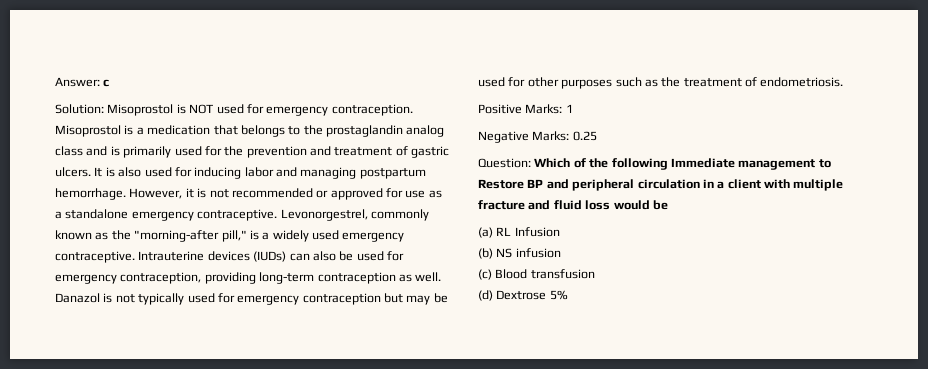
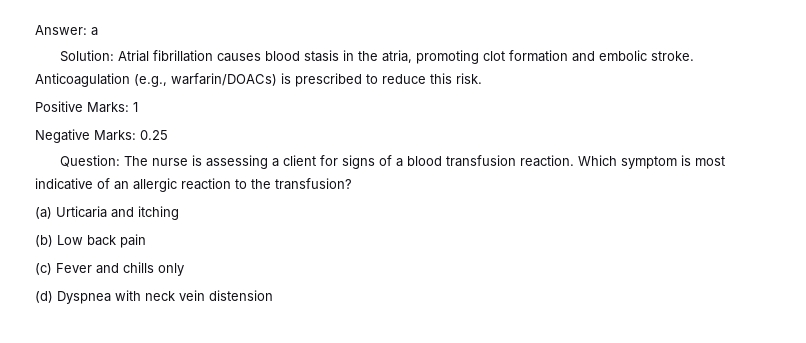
- Answer: c
+ Answer: a
- Solution: Misoprostol is NOT used for emergency contraception. Misoprostol is a medication that belongs to the prostaglandin analog class and is primarily used for the prevention and treatment of gastric ulcers. It is also used for inducing labor and managing postpartum hemorrhage. However, it is not recommended or approved for use as a standalone emergency contraceptive. Levonorgestrel, commonly known as the "morning-after pill," is a widely used emergency contraceptive. Intrauterine devices (IUDs) can also be used for emergency contraception, providing long-term contraception as well. Danazol is not typically used for emergency contraception but may be used for other purposes such as the treatment of endometriosis.
+ Solution: Atrial fibrillation causes blood stasis in the atria, promoting clot formation and embolic stroke. Anticoagulation (e.g., warfarin/DOACs) is prescribed to reduce this risk.
- Question: Which of the following Immediate management to Restore BP and peripheral circulation in a client with multiple fracture and fluid loss would be
- (a) RL Infusion
- (b) NS infusion
- (c) Blood transfusion
- (d) Dextrose 5%
+ Question: The nurse is assessing a client for signs of a blood transfusion reaction. Which symptom is most indicative of an allergic reaction to the transfusion?
+ (a) Urticaria and itching
+ (b) Low back pain
+ (c) Fever and chills only
+ (d) Dyspnea with neck vein distension

